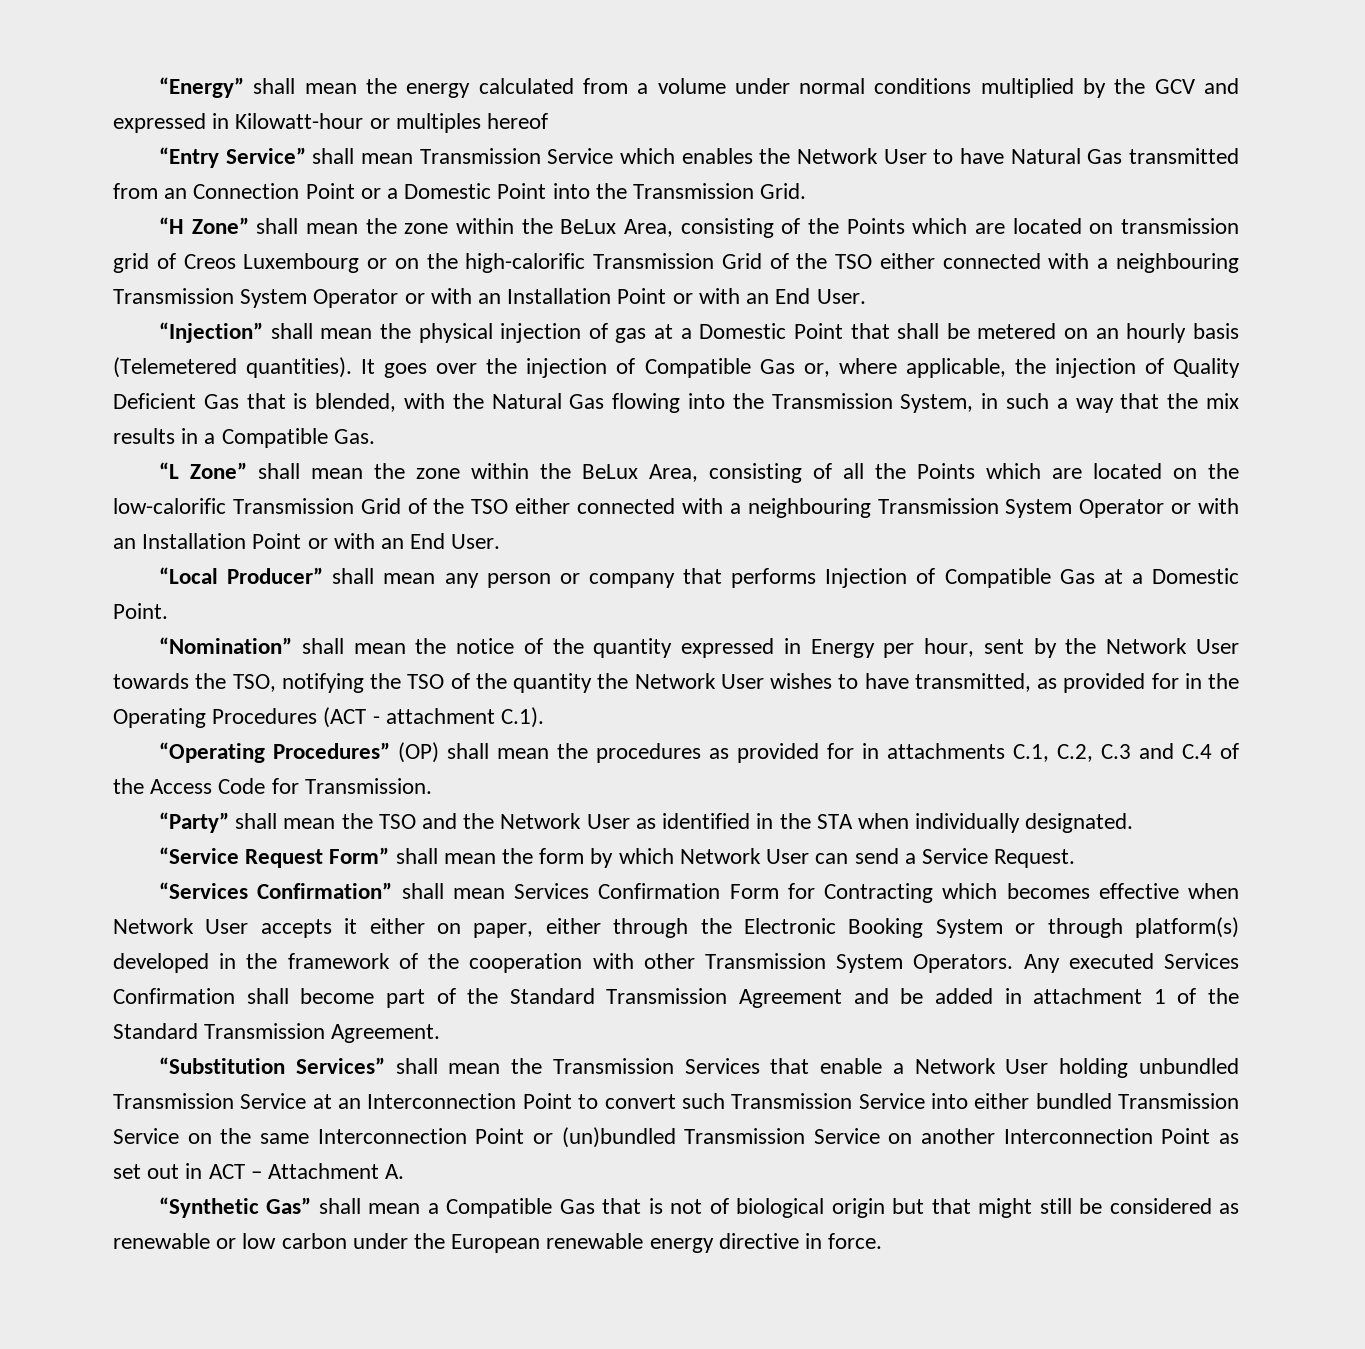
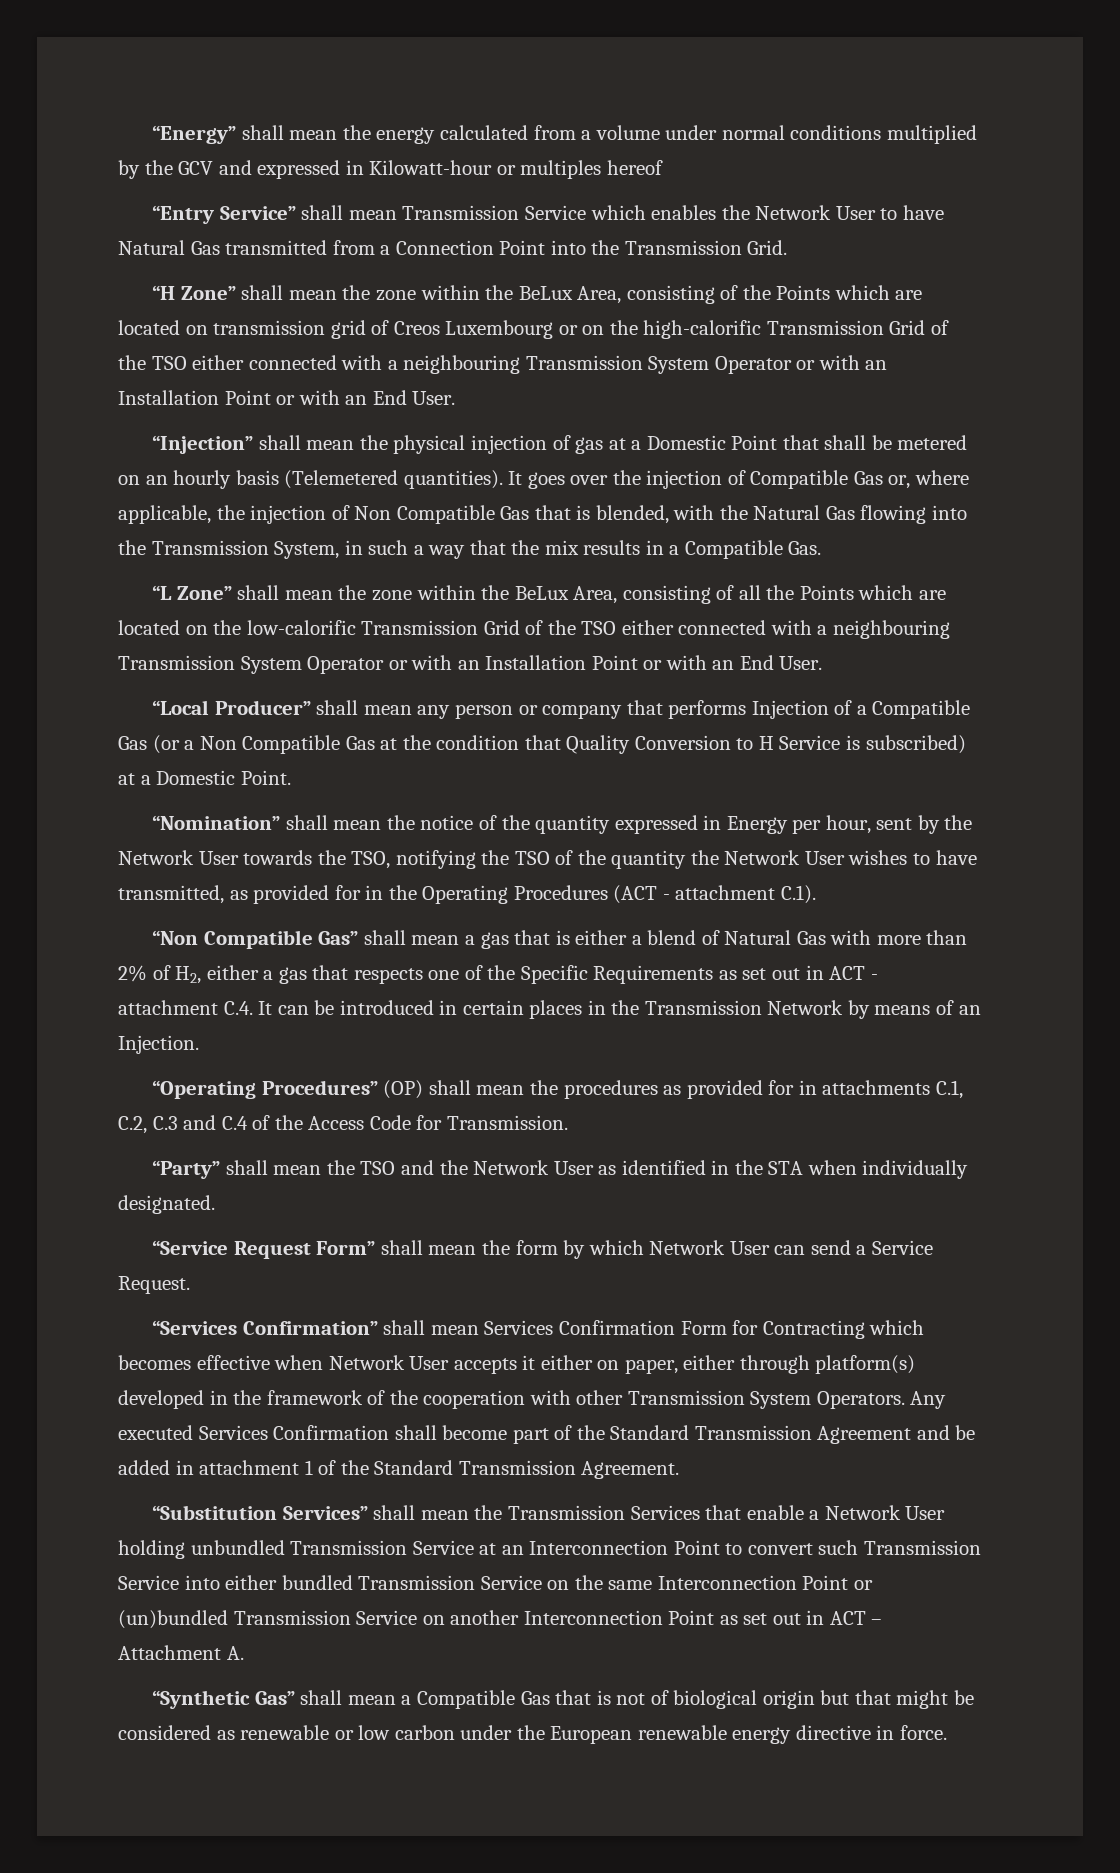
- “Entry Service” shall mean Transmission Service which enables the Network User to have Natural Gas transmitted from an Connection Point or a Domestic Point into the Transmission Grid.
+ “Entry Service” shall mean Transmission Service which enables the Network User to have Natural Gas transmitted from a Connection Point into the Transmission Grid.
- It goes over the injection of Compatible Gas or, where applicable, the injection of Quality Deficient Gas that is blended, with the Natural Gas flowing into the Transmission System, in such a way that the mix results in a Compatible Gas.
+ It goes over the injection of Compatible Gas or, where applicable, the injection of Non Compatible Gas that is blended, with the Natural Gas flowing into the Transmission System, in such a way that the mix results in a Compatible Gas.
- “Local Producer” shall mean any person or company that performs Injection of Compatible Gas at a Domestic Point.
+ “Local Producer” shall mean any person or company that performs Injection of a Compatible Gas (or a Non Compatible Gas at the condition that Quality Conversion to H Service is subscribed) at a Domestic Point.
+ “Non Compatible Gas” shall mean a gas that is either a blend of Natural Gas with more than 2% of H2, either a gas that respects one of the Specific Requirements as set out in ACT - attachment C.4. It can be introduced in certain places in the Transmission Network by means of an Injection.
- “Services Confirmation” shall mean Services Confirmation Form for Contracting which becomes effective when Network User accepts it either on paper, either through the Electronic Booking System or through platform(s) developed in the framework of the cooperation with other Transmission System Operators.
+ “Services Confirmation” shall mean Services Confirmation Form for Contracting which becomes effective when Network User accepts it either on paper, either through platform(s) developed in the framework of the cooperation with other Transmission System Operators.
- “Synthetic Gas” shall mean a Compatible Gas that is not of biological origin but that might still be considered as renewable or low carbon under the European renewable energy directive in force.
+ “Synthetic Gas” shall mean a Compatible Gas that is not of biological origin but that might be considered as renewable or low carbon under the European renewable energy directive in force.

